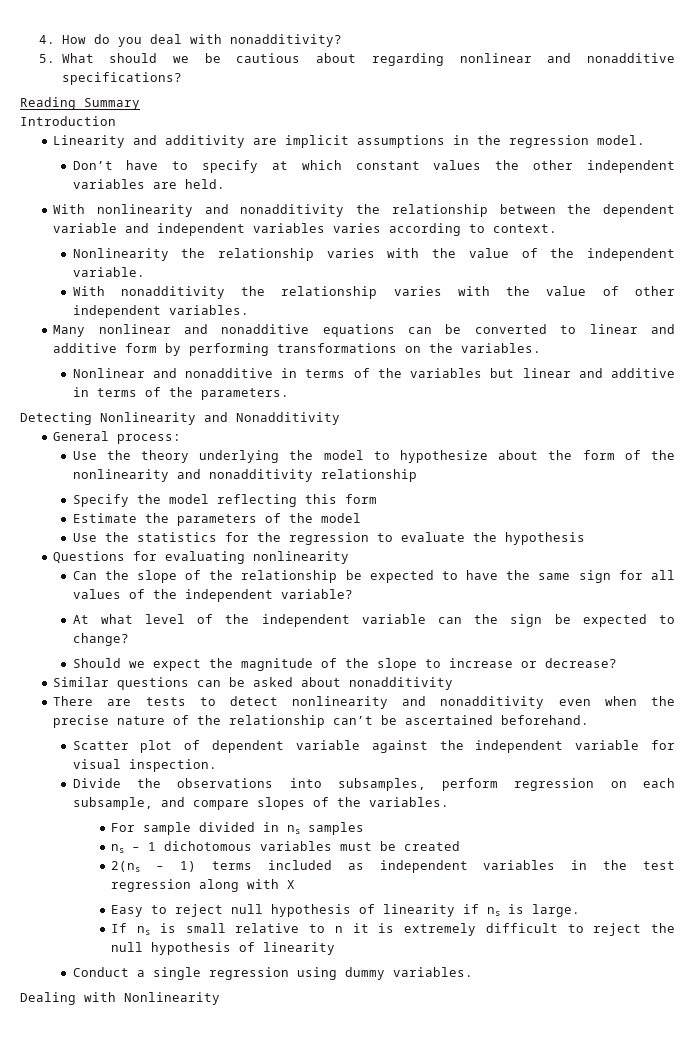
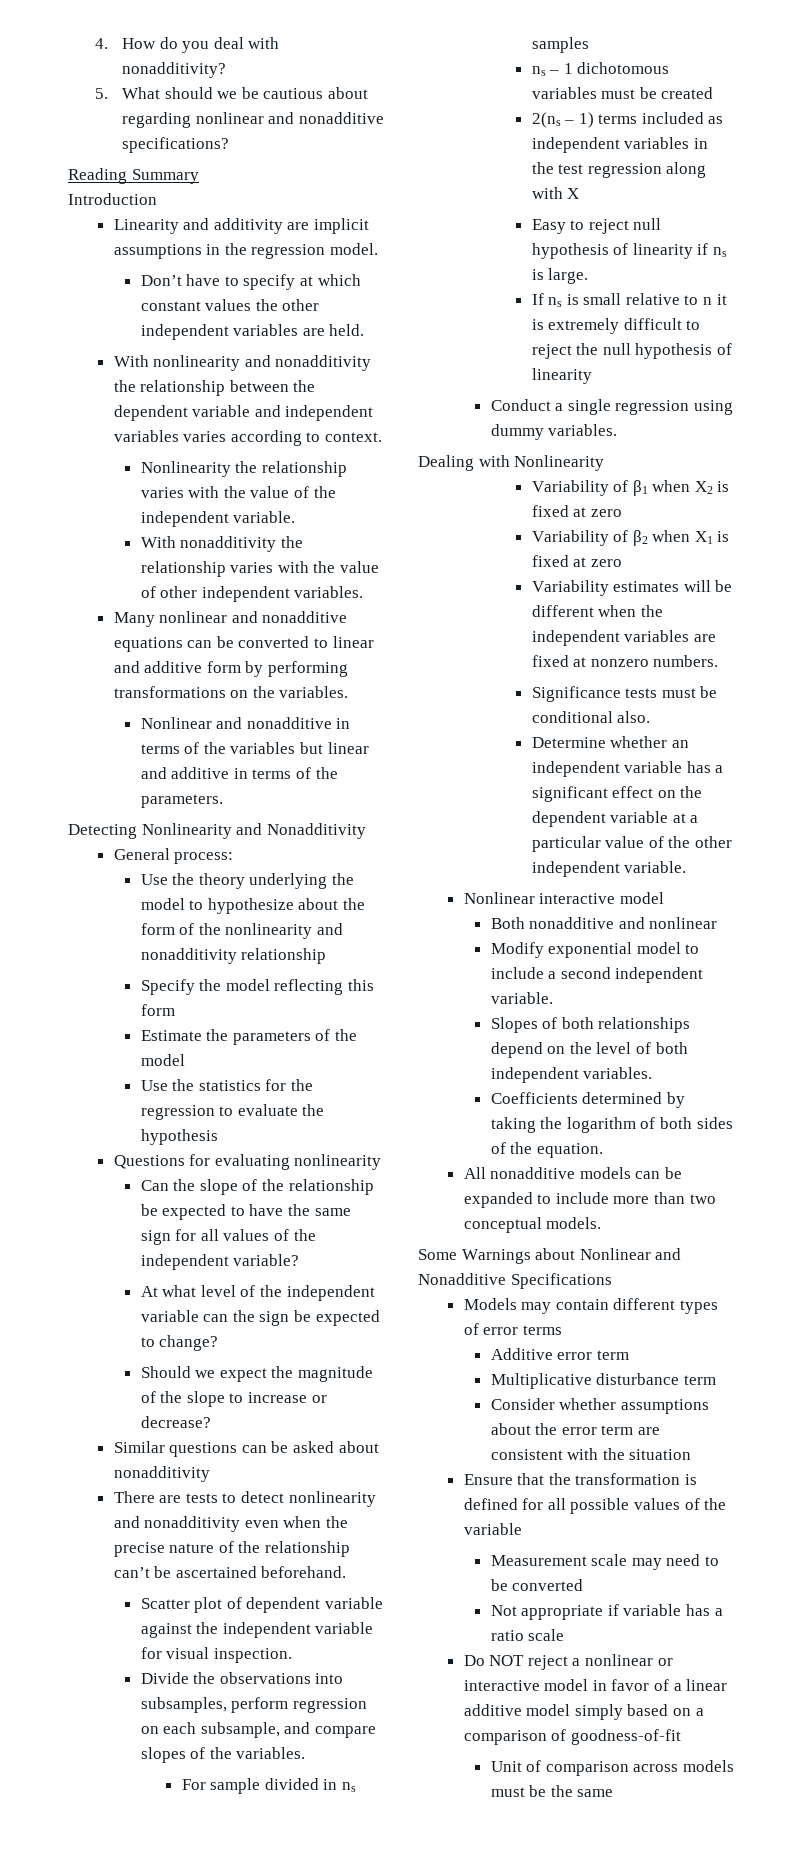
+ Variability of β1 when X2 is fixed at zero
+ Variability of β2 when X1 is fixed at zero
+ Variability estimates will be different when the independent variables are fixed at nonzero numbers.
+ Significance tests must be conditional also.
+ Determine whether an independent variable has a significant effect on the dependent variable at a particular value of the other independent variable.
+ Nonlinear interactive model
+ Both nonadditive and nonlinear
+ Modify exponential model to include a second independent variable.
+ Slopes of both relationships depend on the level of both independent variables.
+ Coefficients determined by taking the logarithm of both sides of the equation.
+ All nonadditive models can be expanded to include more than two conceptual models.
+ Some Warnings about Nonlinear and Nonadditive Specifications
+ Models may contain different types of error terms
+ Additive error term
+ Multiplicative disturbance term
+ Consider whether assumptions about the error term are consistent with the situation
+ Ensure that the transformation is defined for all possible values of the variable
+ Measurement scale may need to be converted
+ Not appropriate if variable has a ratio scale
+ Do NOT reject a nonlinear or interactive model in favor of a linear additive model simply based on a comparison of goodness-of-fit
+ Unit of comparison across models must be the same

